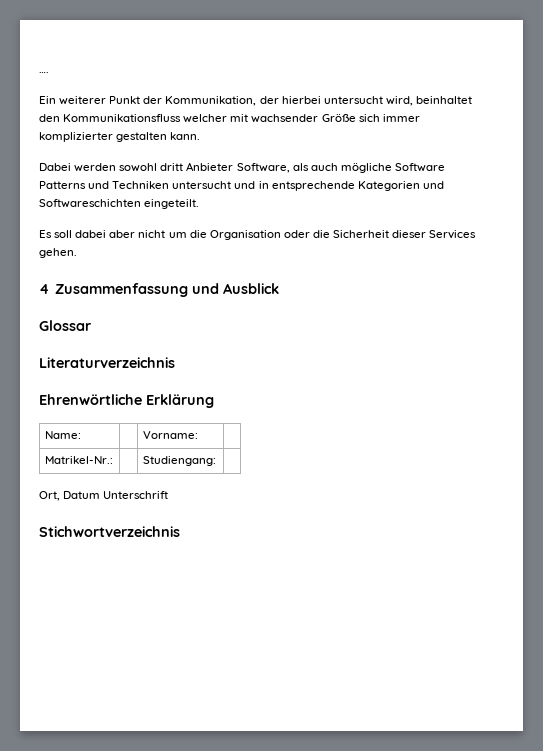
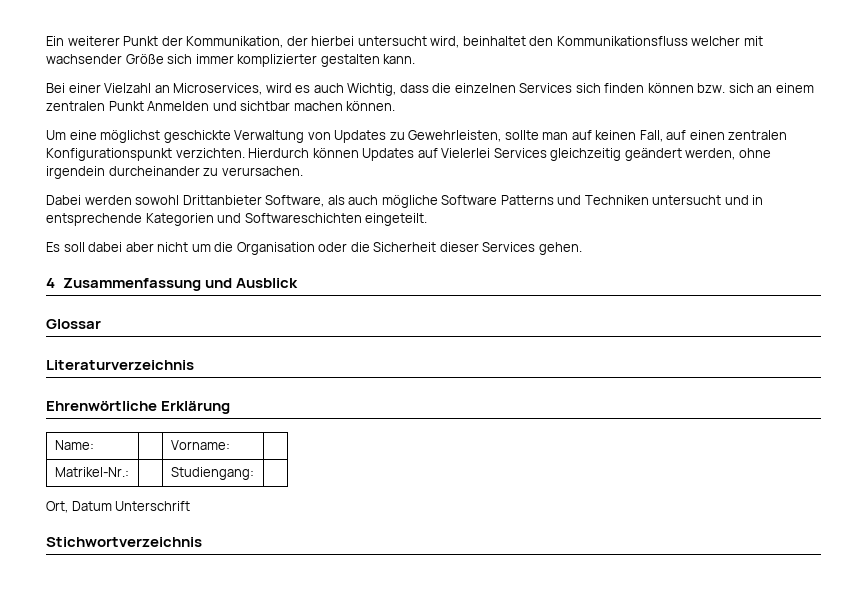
- ….
+ Bei einer Vielzahl an Microservices, wird es auch Wichtig, dass die einzelnen Services sich finden können bzw. sich an einem zentralen Punkt Anmelden und sichtbar machen können.
+ Um eine möglichst geschickte Verwaltung von Updates zu Gewehrleisten, sollte man auf keinen Fall, auf einen zentralen Konfigurationspunkt verzichten. Hierdurch können Updates auf Vielerlei Services gleichzeitig geändert werden, ohne irgendein durcheinander zu verursachen.
- Dabei werden sowohl dritt Anbieter Software, als auch mögliche Software Patterns und Techniken untersucht und in entsprechende Kategorien und Softwareschichten eingeteilt.
+ Dabei werden sowohl Drittanbieter Software, als auch mögliche Software Patterns und Techniken untersucht und in entsprechende Kategorien und Softwareschichten eingeteilt.

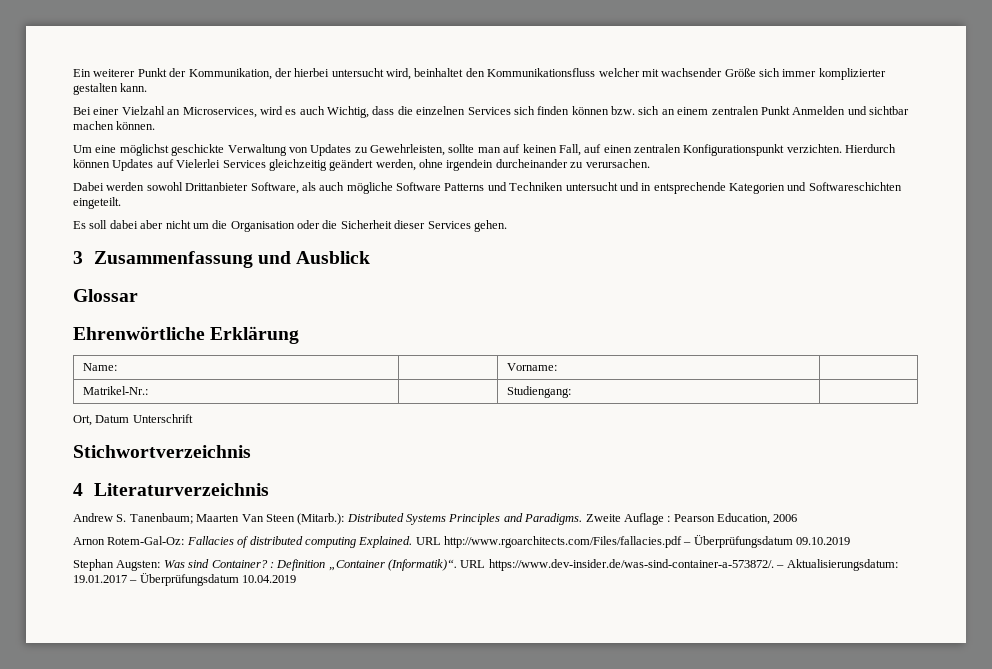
- 4 Zusammenfassung und Ausblick
+ 3 Zusammenfassung und Ausblick
- Literaturverzeichnis
+ 4 Literaturverzeichnis
+ Andrew S. Tanenbaum; Maarten Van Steen (Mitarb.): Distributed Systems Principles and Paradigms. Zweite Auflage : Pearson Education, 2006
+ Arnon Rotem-Gal-Oz: Fallacies of distributed computing Explained. URL http://www.rgoarchitects.com/Files/fallacies.pdf – Überprüfungsdatum 09.10.2019
+ Stephan Augsten: Was sind Container? : Definition „Container (Informatik)“. URL https://www.dev-insider.de/was-sind-container-a-573872/. – Aktualisierungsdatum: 19.01.2017 – Überprüfungsdatum 10.04.2019

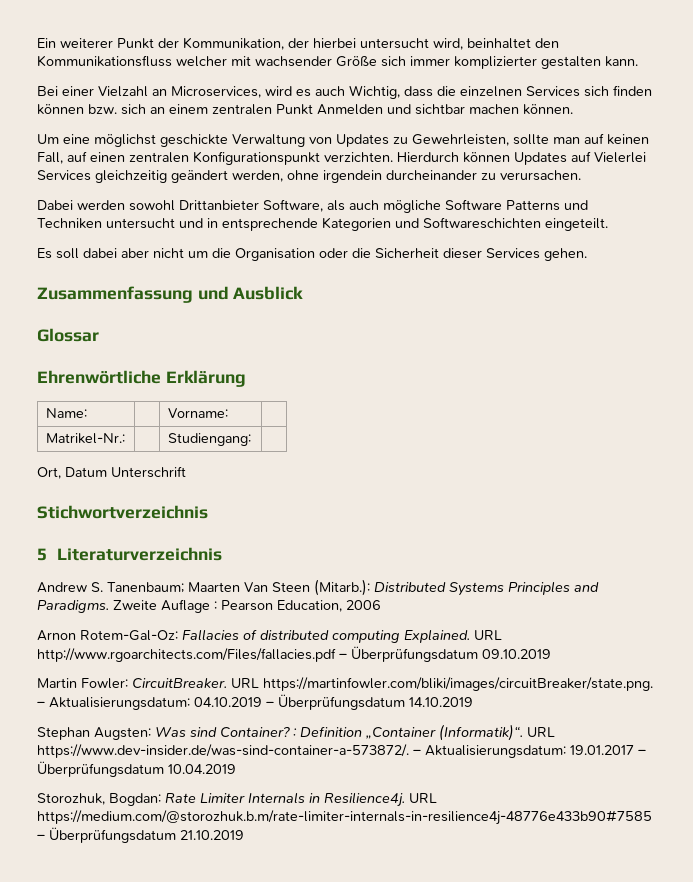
- 3 Zusammenfassung und Ausblick
+ Zusammenfassung und Ausblick
- 4 Literaturverzeichnis
+ 5 Literaturverzeichnis
+ Martin Fowler: CircuitBreaker. URL https://martinfowler.com/bliki/images/circuitBreaker/state.png. – Aktualisierungsdatum: 04.10.2019 – Überprüfungsdatum 14.10.2019
+ Storozhuk, Bogdan: Rate Limiter Internals in Resilience4j. URL https://medium.com/@storozhuk.b.m/rate-limiter-internals-in-resilience4j-48776e433b90#7585 – Überprüfungsdatum 21.10.2019

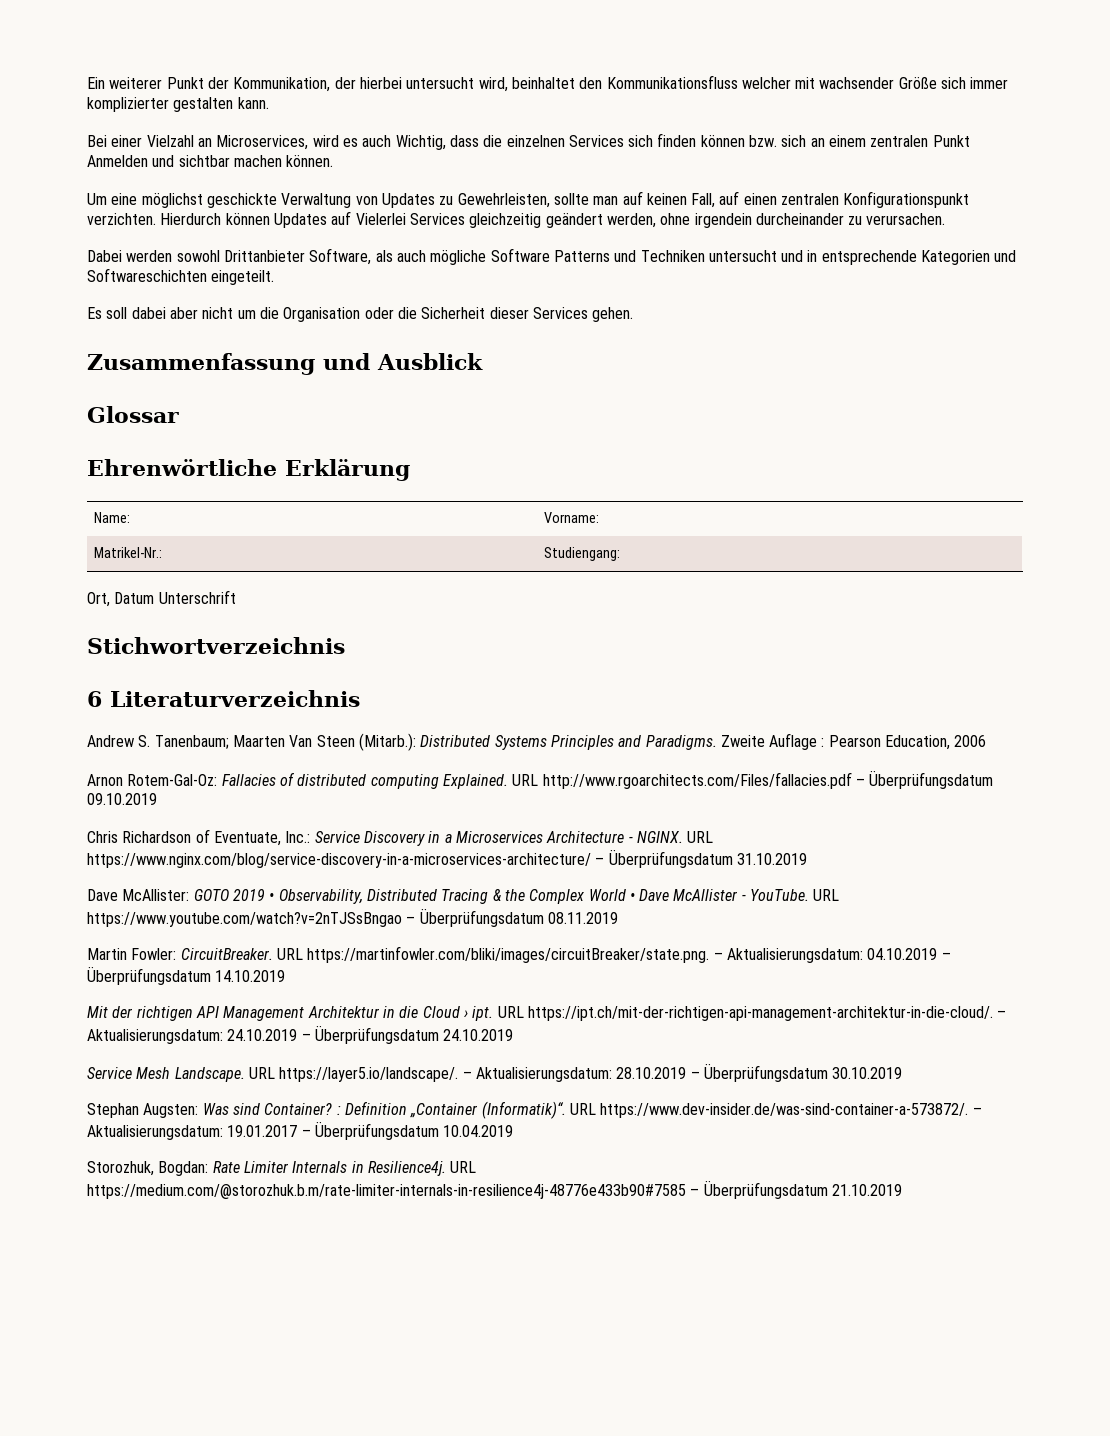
- 5 Literaturverzeichnis
+ 6 Literaturverzeichnis
+ Chris Richardson of Eventuate, Inc.: Service Discovery in a Microservices Architecture - NGINX. URL https://www.nginx.com/blog/service-discovery-in-a-microservices-architecture/ – Überprüfungsdatum 31.10.2019
+ Dave McAllister: GOTO 2019 • Observability, Distributed Tracing & the Complex World • Dave McAllister - YouTube. URL https://www.youtube.com/watch?v=2nTJSsBngao – Überprüfungsdatum 08.11.2019
+ Mit der richtigen API Management Architektur in die Cloud › ipt. URL https://ipt.ch/mit-der-richtigen-api-management-architektur-in-die-cloud/. – Aktualisierungsdatum: 24.10.2019 – Überprüfungsdatum 24.10.2019
+ Service Mesh Landscape. URL https://layer5.io/landscape/. – Aktualisierungsdatum: 28.10.2019 – Überprüfungsdatum 30.10.2019

